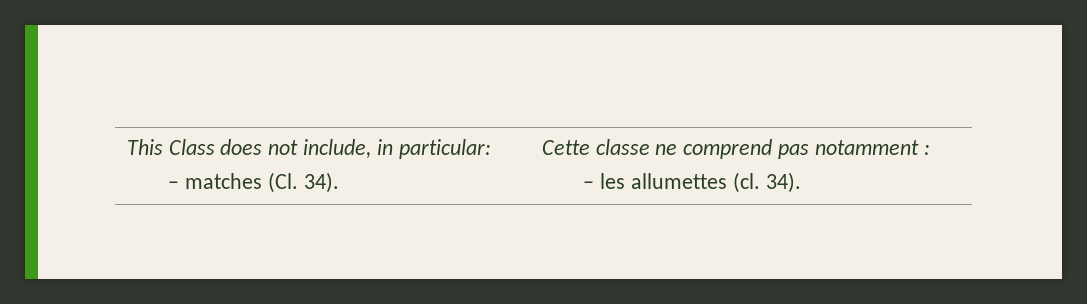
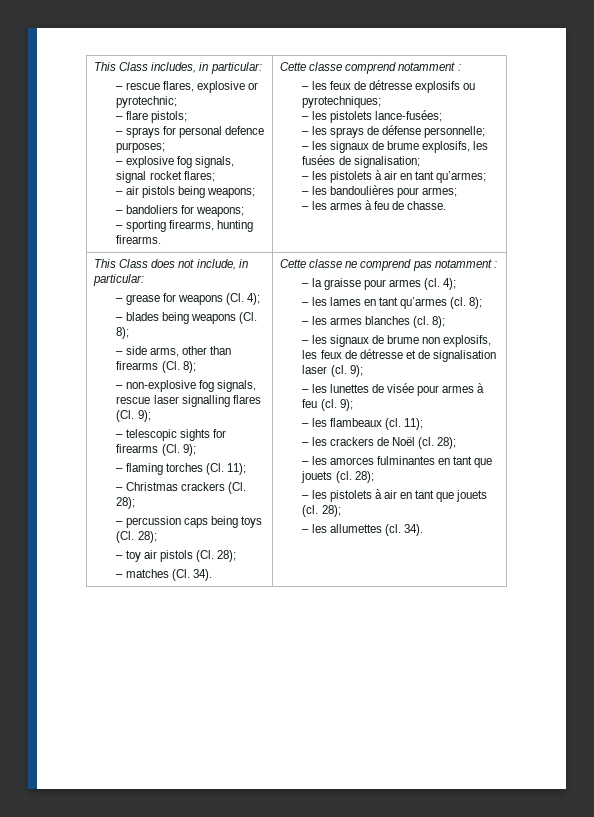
+ This Class includes, in particular:
+ – rescue flares, explosive or pyrotechnic;
+ – flare pistols;
+ – sprays for personal defence purposes;
+ – explosive fog signals, signal rocket flares;
+ – air pistols being weapons;
+ – bandoliers for weapons;
+ – sporting firearms, hunting firearms. | Cette classe comprend notamment :
+ – les feux de détresse explosifs ou pyrotechniques;
+ – les pistolets lance-fusées;
+ – les sprays de défense personnelle;
+ – les signaux de brume explosifs, les fusées de signalisation;
+ – les pistolets à air en tant qu’armes;
+ – les bandoulières pour armes;
+ – les armes à feu de chasse.
+ – grease for weapons (Cl. 4);
+ – blades being weapons (Cl. 8);
+ – side arms, other than firearms (Cl. 8);
+ – non-explosive fog signals, rescue laser signalling flares (Cl. 9);
+ – telescopic sights for firearms (Cl. 9);
+ – flaming torches (Cl. 11);
+ – Christmas crackers (Cl. 28);
+ – percussion caps being toys (Cl. 28);
+ – toy air pistols (Cl. 28);
+ – la graisse pour armes (cl. 4);
+ – les lames en tant qu’armes (cl. 8);
+ – les armes blanches (cl. 8);
+ – les signaux de brume non explosifs, les feux de détresse et de signalisation laser (cl. 9);
+ – les lunettes de visée pour armes à feu (cl. 9);
+ – les flambeaux (cl. 11);
+ – les crackers de Noël (cl. 28);
+ – les amorces fulminantes en tant que jouets (cl. 28);
+ – les pistolets à air en tant que jouets (cl. 28);

